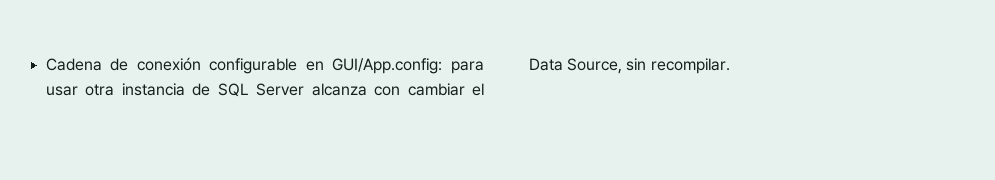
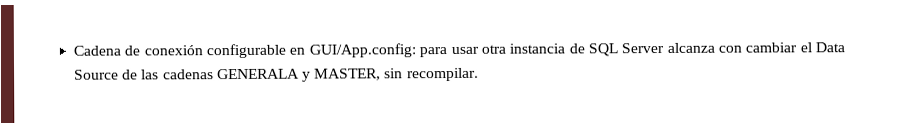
- Cadena de conexión configurable en GUI/App.config: para usar otra instancia de SQL Server alcanza con cambiar el Data Source, sin recompilar.
+ Cadena de conexión configurable en GUI/App.config: para usar otra instancia de SQL Server alcanza con cambiar el Data Source de las cadenas GENERALA y MASTER, sin recompilar.

